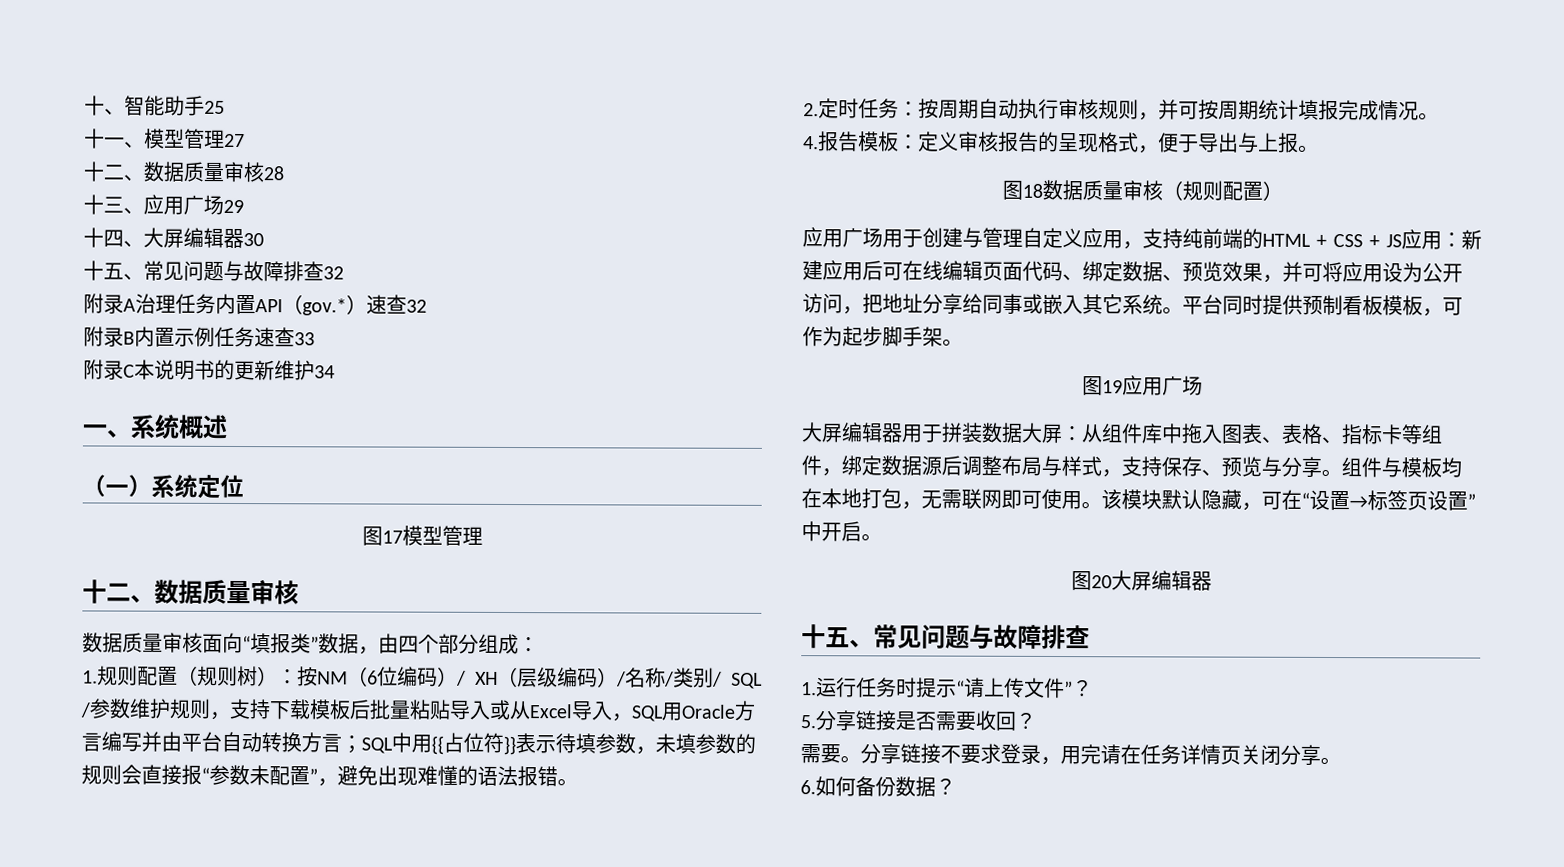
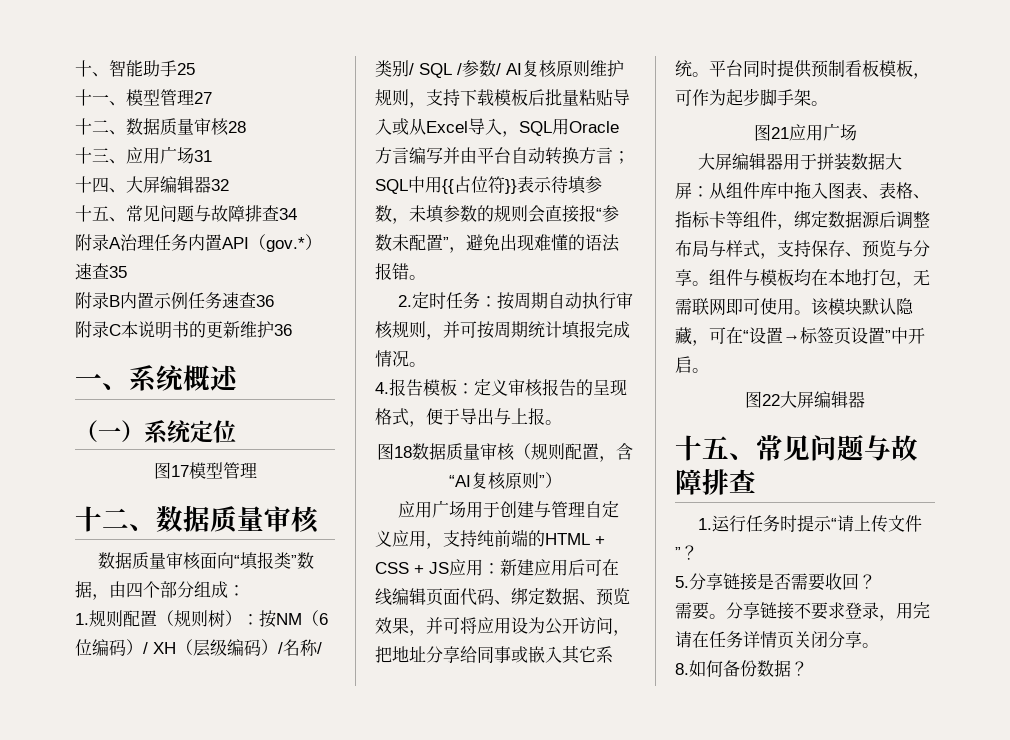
- 十三、应用广场29
+ 十三、应用广场31
- 十四、大屏编辑器30
- 十五、常见问题与故障排查32
+ 十四、大屏编辑器32
+ 十五、常见问题与故障排查34
- 附录A治理任务内置API（gov.*）速查32
+ 附录A治理任务内置API（gov.*）速查35
- 附录B内置示例任务速查33
+ 附录B内置示例任务速查36
- 附录C本说明书的更新维护34
+ 附录C本说明书的更新维护36
- 按NM（6位编码）/ XH（层级编码）/名称/类别/ SQL /参数维护规则，支持下载模板后批量粘贴导入或从Excel导入，SQL用Oracle方言编写并由平台自动转换方言；
+ 按NM（6位编码）/ XH（层级编码）/名称/类别/ SQL /参数/ AI复核原则维护规则，支持下载模板后批量粘贴导入或从Excel导入，SQL用Oracle方言编写并由平台自动转换方言；
- 图18数据质量审核（规则配置）
+ 图18数据质量审核（规则配置，含“AI复核原则”）
- 图19应用广场
+ 图21应用广场
- 图20大屏编辑器
+ 图22大屏编辑器
- 6.如何备份数据？
+ 8.如何备份数据？

